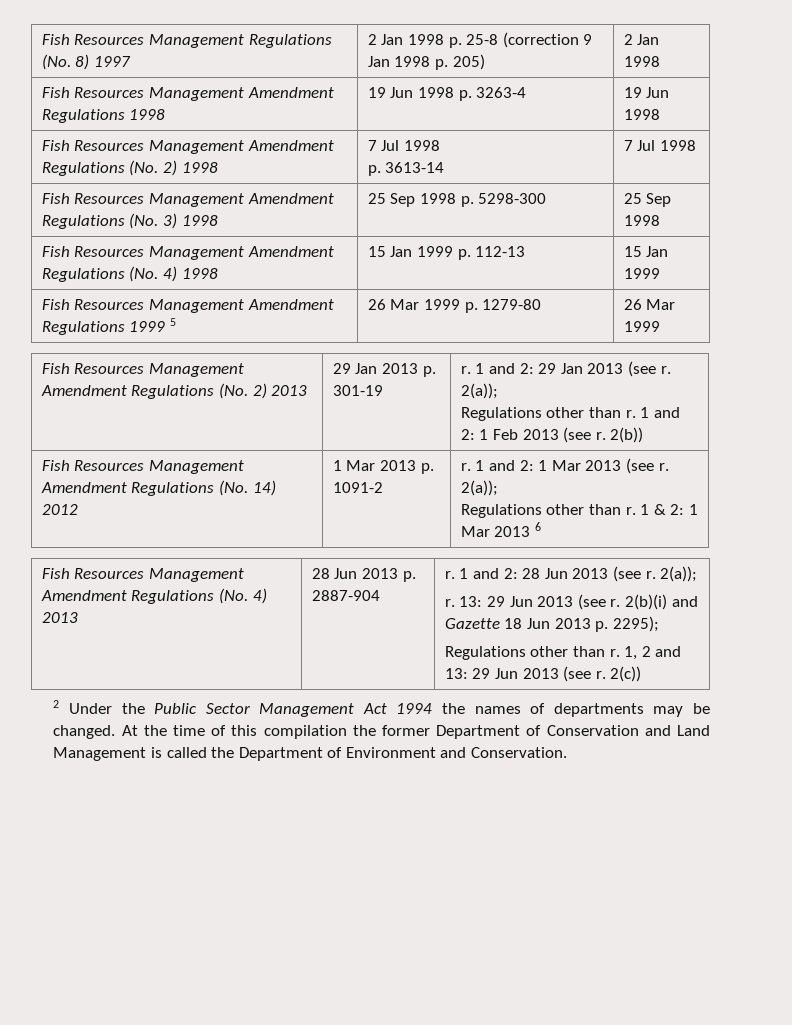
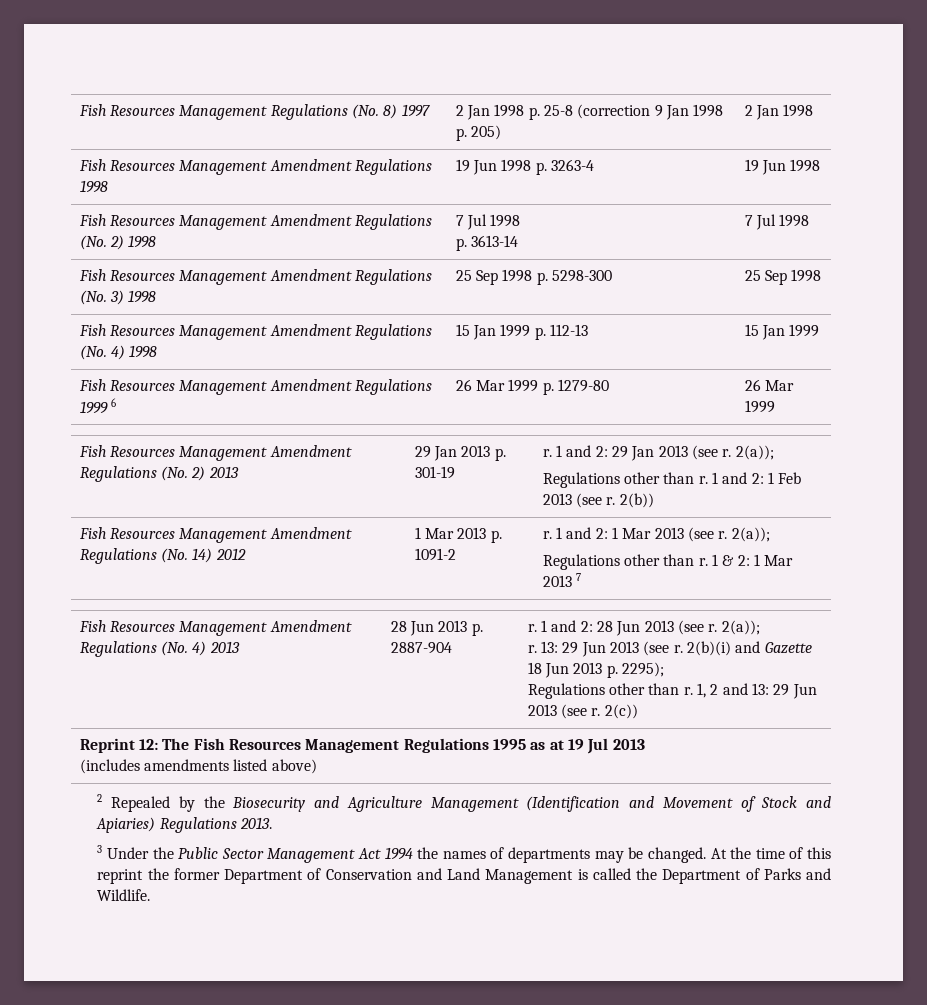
- Fish Resources Management Amendment Regulations 1999 5 | 26 Mar 1999 p. 1279-80 | 26 Mar 1999
+ Fish Resources Management Amendment Regulations 1999 6 | 26 Mar 1999 p. 1279-80 | 26 Mar 1999
  Fish Resources Management Amendment Regulations (No. 14) 2012 | 1 Mar 2013 p. 1091-2 | r. 1 and 2: 1 Mar 2013 (see r. 2(a));
- Regulations other than r. 1 & 2: 1 Mar 2013 6
+ Regulations other than r. 1 & 2: 1 Mar 2013 7
- 2 Under the Public Sector Management Act 1994 the names of departments may be changed.
+ Reprint 12: The Fish Resources Management Regulations 1995 as at 19 Jul 2013
+ (includes amendments listed above)
+ 2 Repealed by the Biosecurity and Agriculture Management (Identification and Movement of Stock and Apiaries) Regulations 2013.
+ 3 Under the Public Sector Management Act 1994 the names of departments may be changed.
- At the time of this compilation the former Department of Conservation and Land Management is called the Department of Environment and Conservation.
+ At the time of this reprint the former Department of Conservation and Land Management is called the Department of Parks and Wildlife.

